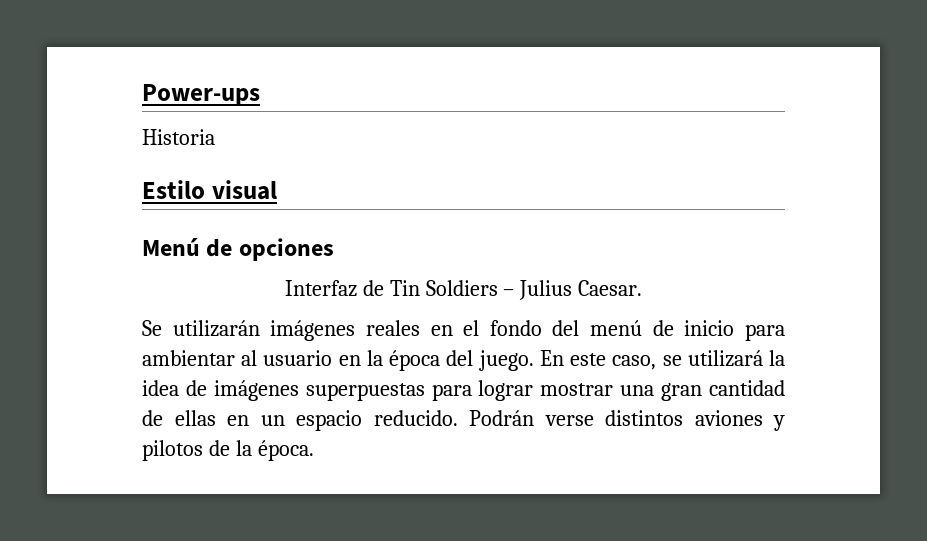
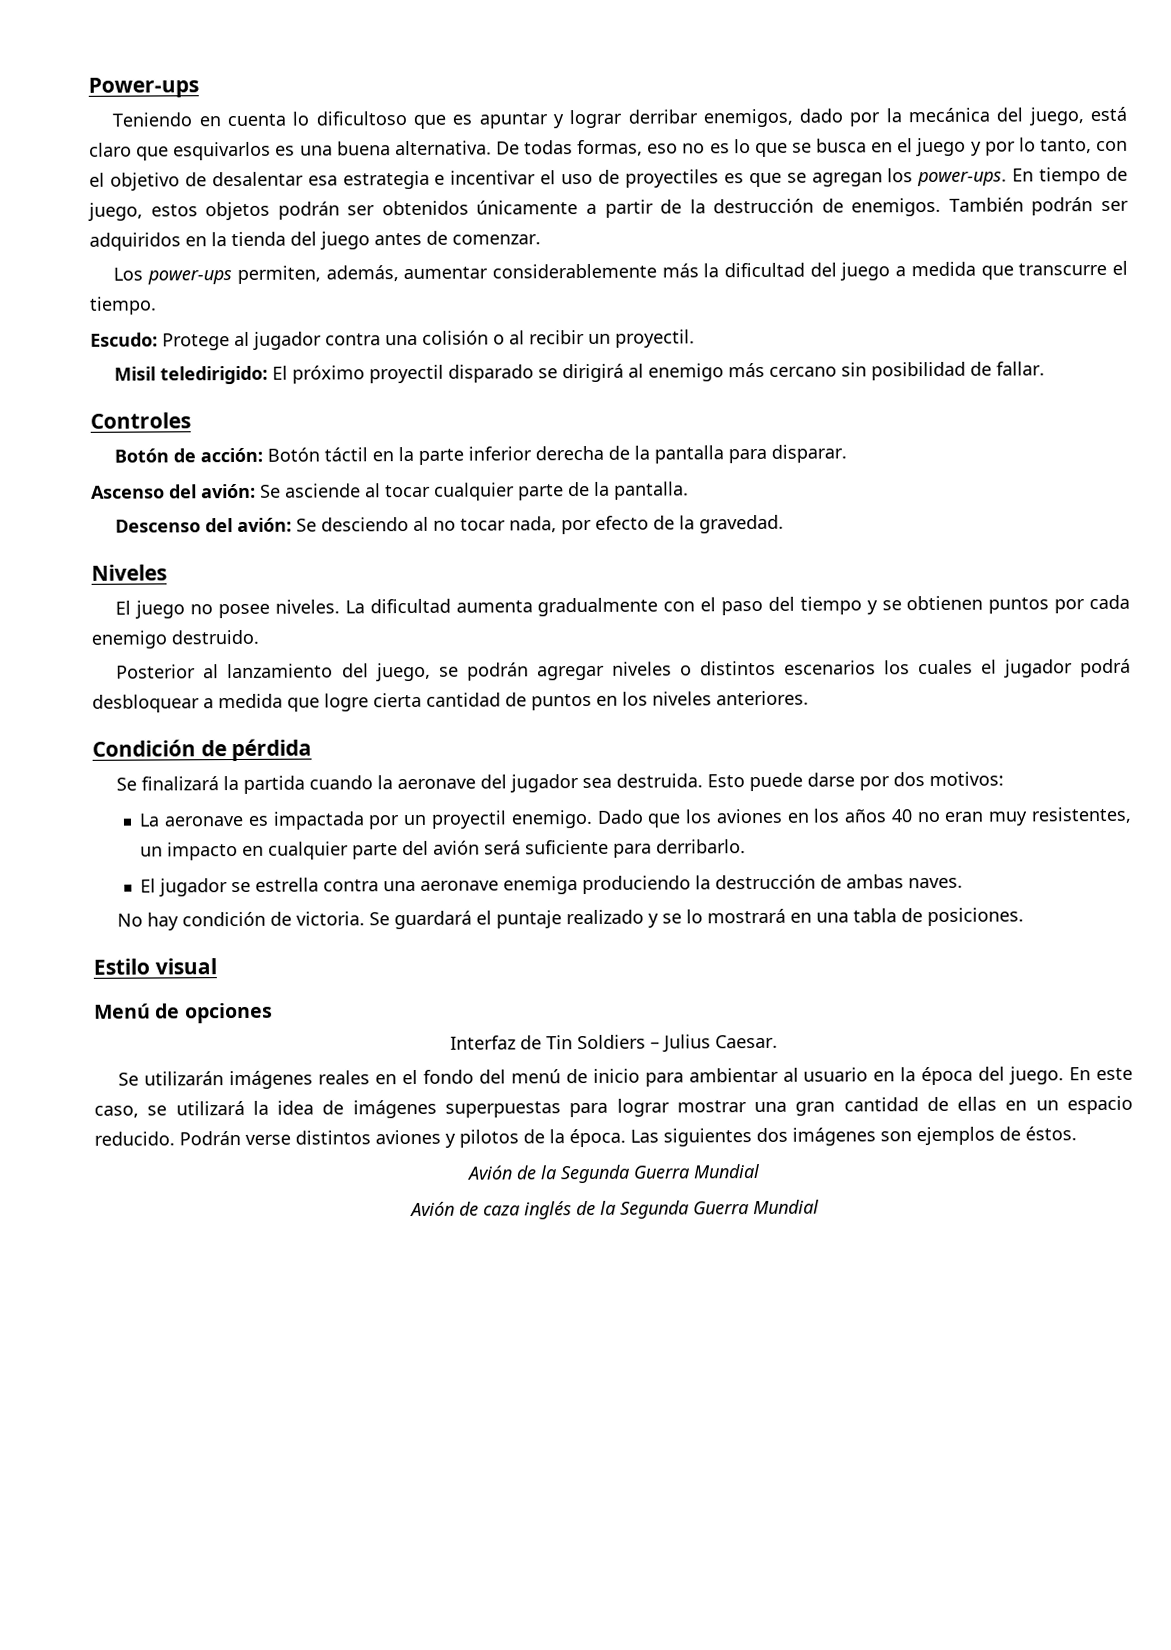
- Historia
+ Teniendo en cuenta lo dificultoso que es apuntar y lograr derribar enemigos, dado por la mecánica del juego, está claro que esquivarlos es una buena alternativa. De todas formas, eso no es lo que se busca en el juego y por lo tanto, con el objetivo de desalentar esa estrategia e incentivar el uso de proyectiles es que se agregan los power-ups. En tiempo de juego, estos objetos podrán ser obtenidos únicamente a partir de la destrucción de enemigos. También podrán ser adquiridos en la tienda del juego antes de comenzar.
+ Los power-ups permiten, además, aumentar considerablemente más la dificultad del juego a medida que transcurre el tiempo.
+ Escudo: Protege al jugador contra una colisión o al recibir un proyectil.
+ Misil teledirigido: El próximo proyectil disparado se dirigirá al enemigo más cercano sin posibilidad de fallar.
+ Controles
+ Botón de acción: Botón táctil en la parte inferior derecha de la pantalla para disparar.
+ Ascenso del avión: Se asciende al tocar cualquier parte de la pantalla.
+ Descenso del avión: Se desciendo al no tocar nada, por efecto de la gravedad.
+ Niveles
+ El juego no posee niveles. La dificultad aumenta gradualmente con el paso del tiempo y se obtienen puntos por cada enemigo destruido.
+ Posterior al lanzamiento del juego, se podrán agregar niveles o distintos escenarios los cuales el jugador podrá desbloquear a medida que logre cierta cantidad de puntos en los niveles anteriores.
+ Condición de pérdida
+ Se finalizará la partida cuando la aeronave del jugador sea destruida. Esto puede darse por dos motivos:
+ La aeronave es impactada por un proyectil enemigo. Dado que los aviones en los años 40 no eran muy resistentes, un impacto en cualquier parte del avión será suficiente para derribarlo.
+ El jugador se estrella contra una aeronave enemiga produciendo la destrucción de ambas naves.
+ No hay condición de victoria. Se guardará el puntaje realizado y se lo mostrará en una tabla de posiciones.
+ Las siguientes dos imágenes son ejemplos de éstos.
+ Avión de la Segunda Guerra Mundial
+ Avión de caza inglés de la Segunda Guerra Mundial

